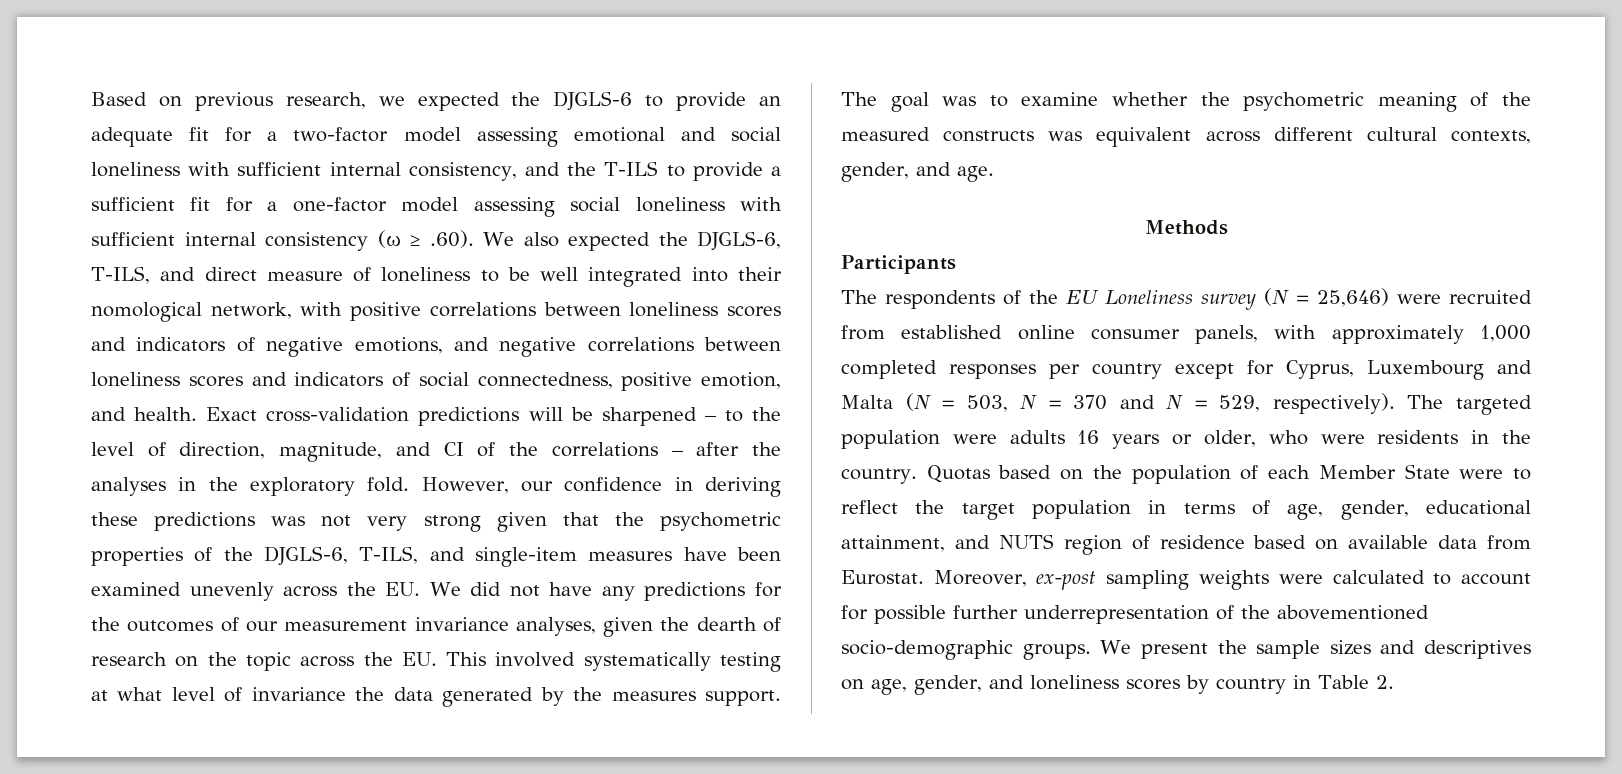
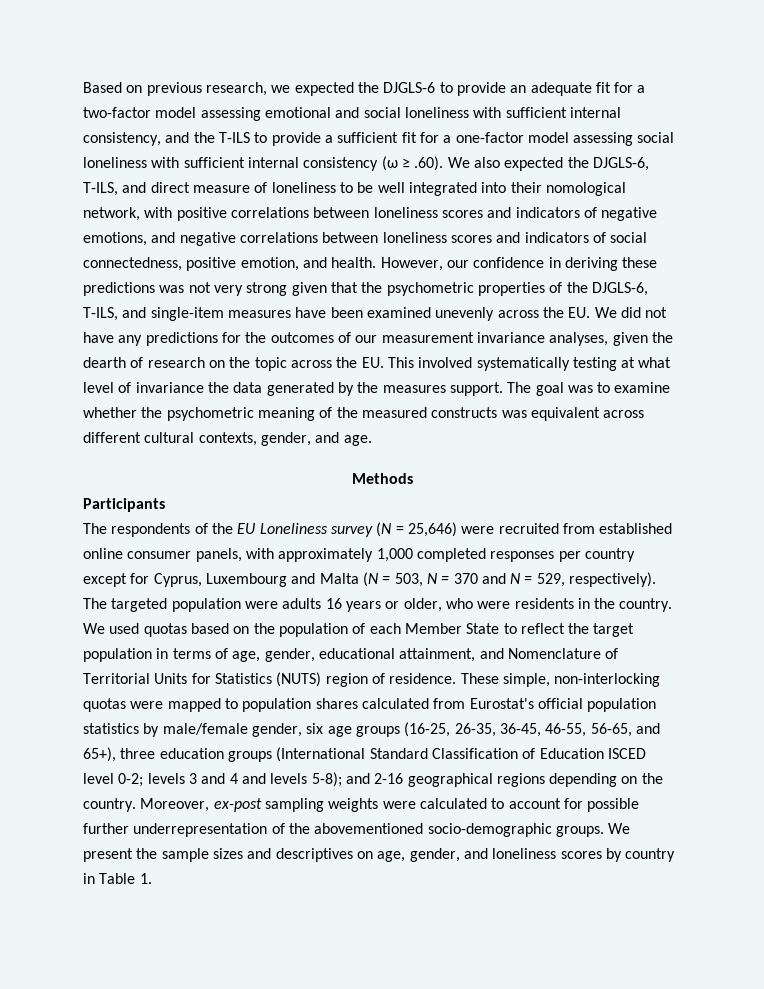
- Exact cross-validation predictions will be sharpened – to the level of direction, magnitude, and CI of the correlations – after the analyses in the exploratory fold.
- Quotas based on the population of each Member State were to reflect the target population in terms of age, gender, educational attainment, and NUTS region of residence based on available data from Eurostat.
+ We used quotas based on the population of each Member State to reflect the target population in terms of age, gender, educational attainment, and Nomenclature of Territorial Units for Statistics (NUTS) region of residence. These simple, non-interlocking quotas were mapped to population shares calculated from Eurostat's official population statistics by male/female gender, six age groups (16-25, 26-35, 36-45, 46-55, 56-65, and 65+), three education groups (International Standard Classification of Education ISCED level 0-2; levels 3 and 4 and levels 5-8); and 2-16 geographical regions depending on the country.
- We present the sample sizes and descriptives on age, gender, and loneliness scores by country in Table 2.
+ We present the sample sizes and descriptives on age, gender, and loneliness scores by country in Table 1.

